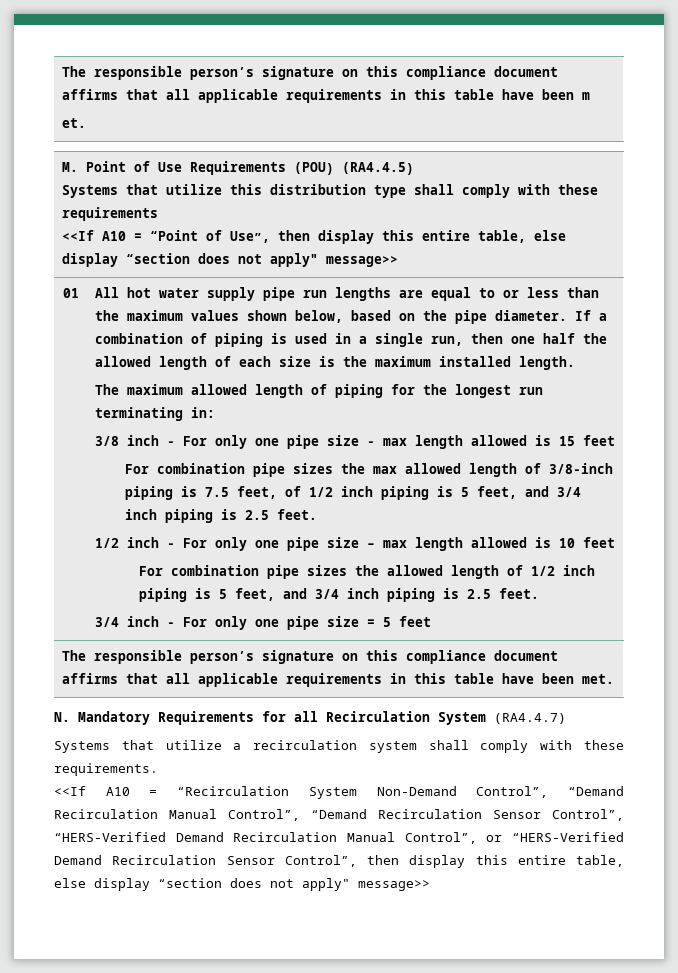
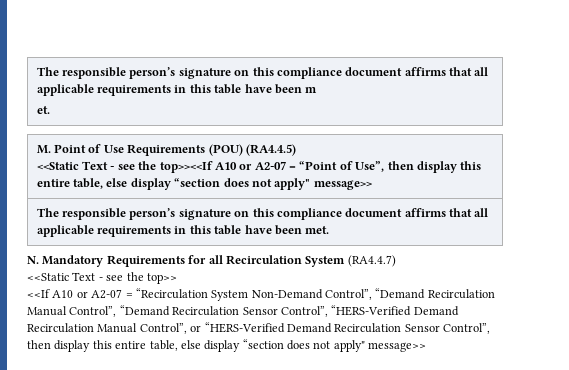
  M. Point of Use Requirements (POU) (RA4.4.5)
- Systems that utilize this distribution type shall comply with these requirements
- <<If A10 = “Point of Use”, then display this entire table, else display “section does not apply" message>>
+ <<Static Text - see the top>><<If A10 or A2-07 = “Point of Use”, then display this entire table, else display “section does not apply" message>>
- 01 | All hot water supply pipe run lengths are equal to or less than the maximum values shown below, based on the pipe diameter. If a combination of piping is used in a single run, then one half the allowed length of each size is the maximum installed length.
- The maximum allowed length of piping for the longest run terminating in:
- 3/8 inch - For only one pipe size - max length allowed is 15 feet
- For combination pipe sizes the max allowed length of 3/8-inch piping is 7.5 feet, of 1/2 inch piping is 5 feet, and 3/4 inch piping is 2.5 feet.
- 1/2 inch - For only one pipe size – max length allowed is 10 feet
- For combination pipe sizes the allowed length of 1/2 inch piping is 5 feet, and 3/4 inch piping is 2.5 feet.
- 3/4 inch - For only one pipe size = 5 feet
- Systems that utilize a recirculation system shall comply with these requirements.
- <<If A10 = “Recirculation System Non-Demand Control”, “Demand Recirculation Manual Control”, “Demand Recirculation Sensor Control”, “HERS-Verified Demand Recirculation Manual Control”, or “HERS-Verified Demand Recirculation Sensor Control”, then display this entire table, else display “section does not apply" message>>
+ <<Static Text - see the top>>
+ <<If A10 or A2-07 = “Recirculation System Non-Demand Control”, “Demand Recirculation Manual Control”, “Demand Recirculation Sensor Control”, “HERS-Verified Demand Recirculation Manual Control”, or “HERS-Verified Demand Recirculation Sensor Control”, then display this entire table, else display “section does not apply" message>>

